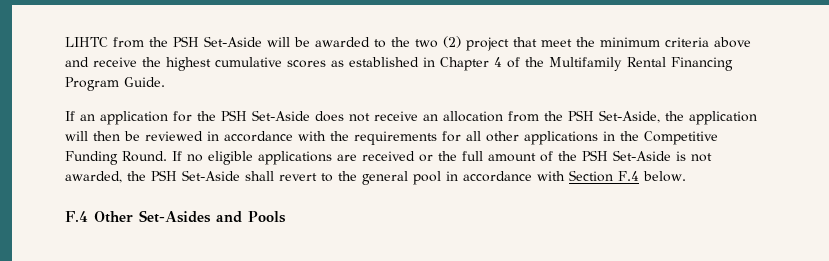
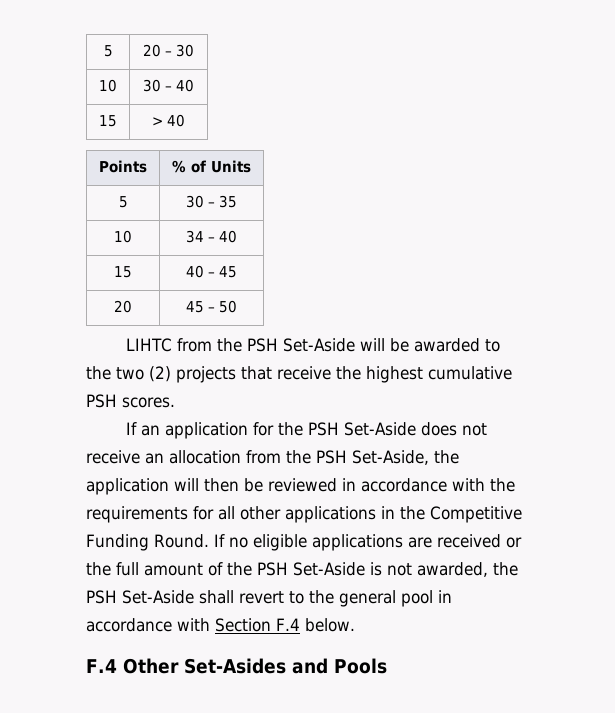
+ 5 | 20 – 30
+ 10 | 30 – 40
+ 15 | > 40
+ Points | % of Units
+ 5 | 30 – 35
+ 10 | 34 – 40
+ 15 | 40 – 45
+ 20 | 45 – 50
- LIHTC from the PSH Set-Aside will be awarded to the two (2) project that meet the minimum criteria above and receive the highest cumulative scores as established in Chapter 4 of the Multifamily Rental Financing Program Guide.
+ LIHTC from the PSH Set-Aside will be awarded to the two (2) projects that receive the highest cumulative PSH scores.

